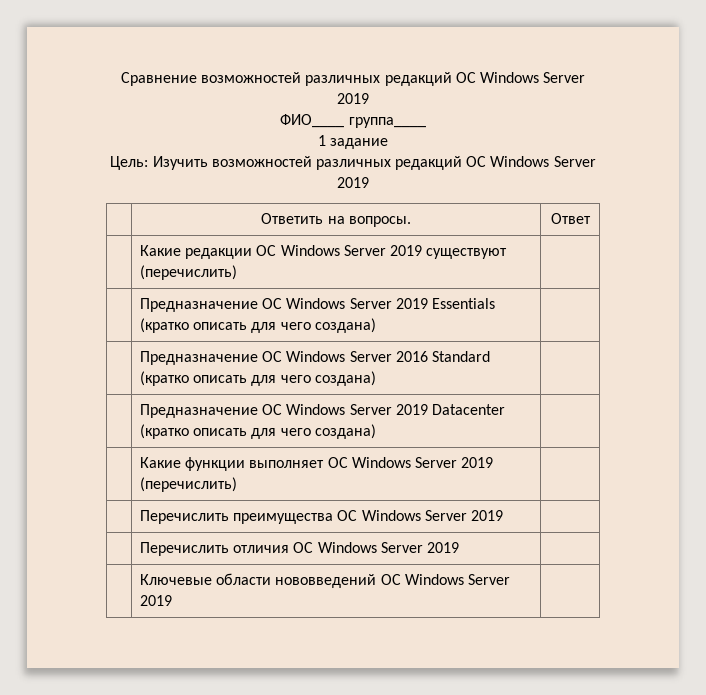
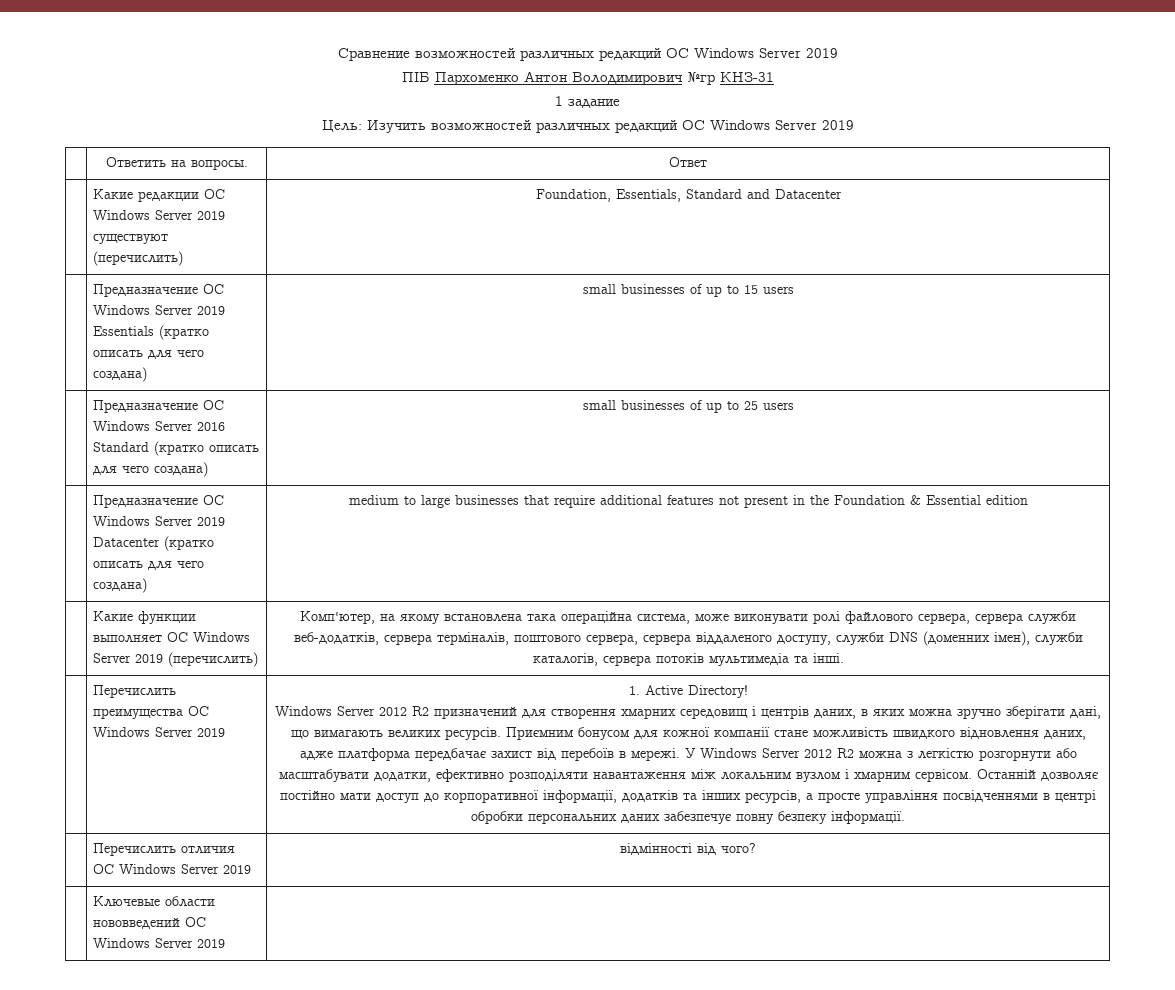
- ФИО____ группа____
+ ПІБ Пархоменко Антон Володимирович №гр КНЗ-31
- | Какие редакции ОС Windows Server 2019 существуют (перечислить) |
+ | Какие редакции ОС Windows Server 2019 существуют (перечислить) | Foundation, Essentials, Standard and Datacenter
- | Предназначение ОС Windows Server 2019 Essentials (кратко описать для чего создана) |
+ | Предназначение ОС Windows Server 2019 Essentials (кратко описать для чего создана) | small businesses of up to 15 users
- | Предназначение ОС Windows Server 2016 Standard (кратко описать для чего создана) |
+ | Предназначение ОС Windows Server 2016 Standard (кратко описать для чего создана) | small businesses of up to 25 users
- | Предназначение ОС Windows Server 2019 Datacenter (кратко описать для чего создана) |
+ | Предназначение ОС Windows Server 2019 Datacenter (кратко описать для чего создана) | medium to large businesses that require additional features not present in the Foundation & Essential edition
+ Комп'ютер, на якому встановлена така операційна система, може виконувати ролі файлового сервера, сервера служби веб-додатків, сервера терміналів, поштового сервера, сервера віддаленого доступу, служби DNS (доменних імен), служби каталогів, сервера потоків мультимедіа та інші.
+ 1. Active Directory!
+ Windows Server 2012 R2 призначений для створення хмарних середовищ і центрів даних, в яких можна зручно зберігати дані, що вимагають великих ресурсів. Приємним бонусом для кожної компанії стане можливість швидкого відновлення даних, адже платформа передбачає захист від перебоїв в мережі. У Windows Server 2012 R2 можна з легкістю розгорнути або масштабувати додатки, ефективно розподіляти навантаження між локальним вузлом і хмарним сервісом. Останній дозволяє постійно мати доступ до корпоративної інформації, додатків та інших ресурсів, а просте управління посвідченнями в центрі обробки персональних даних забезпечує повну безпеку інформації.
- | Перечислить отличия ОС Windows Server 2019 |
+ | Перечислить отличия ОС Windows Server 2019 | відмінності від чого?

